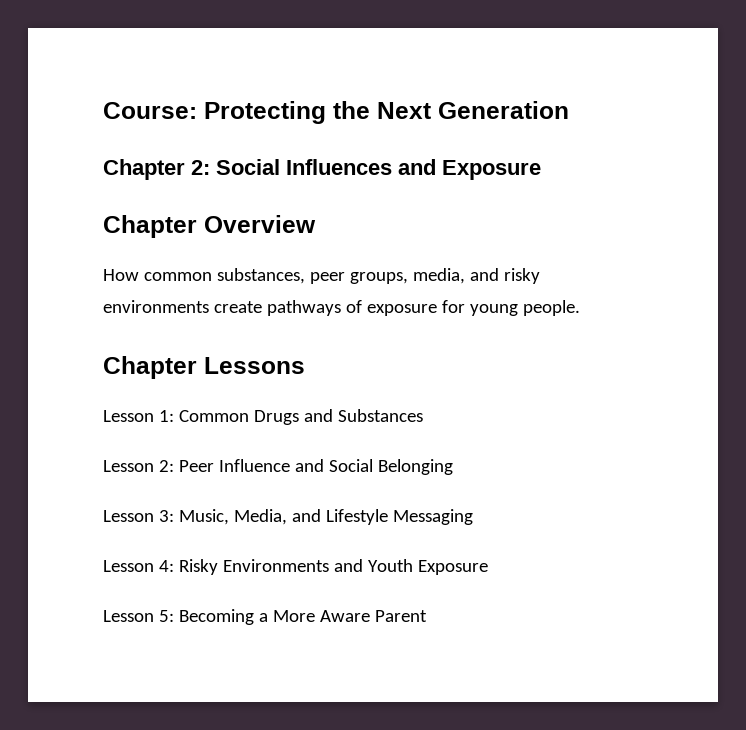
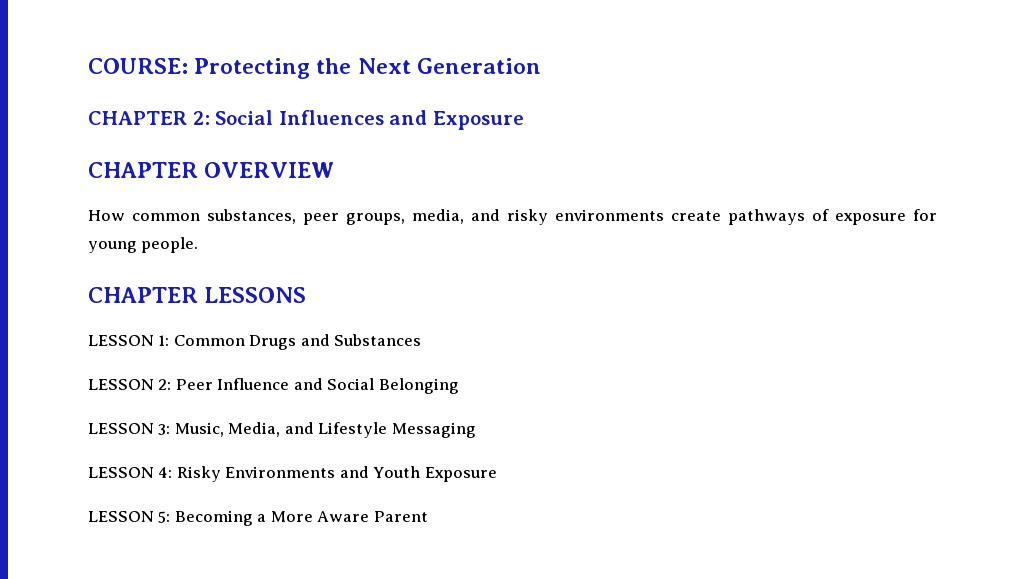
- Course: Protecting the Next Generation
+ COURSE: Protecting the Next Generation
- Chapter 2: Social Influences and Exposure
+ CHAPTER 2: Social Influences and Exposure
- Chapter Overview
+ CHAPTER OVERVIEW
- Chapter Lessons
- Lesson 1: Common Drugs and Substances
+ CHAPTER LESSONS
+ LESSON 1: Common Drugs and Substances
- Lesson 2: Peer Influence and Social Belonging
+ LESSON 2: Peer Influence and Social Belonging
- Lesson 3: Music, Media, and Lifestyle Messaging
+ LESSON 3: Music, Media, and Lifestyle Messaging
- Lesson 4: Risky Environments and Youth Exposure
+ LESSON 4: Risky Environments and Youth Exposure
- Lesson 5: Becoming a More Aware Parent
+ LESSON 5: Becoming a More Aware Parent

